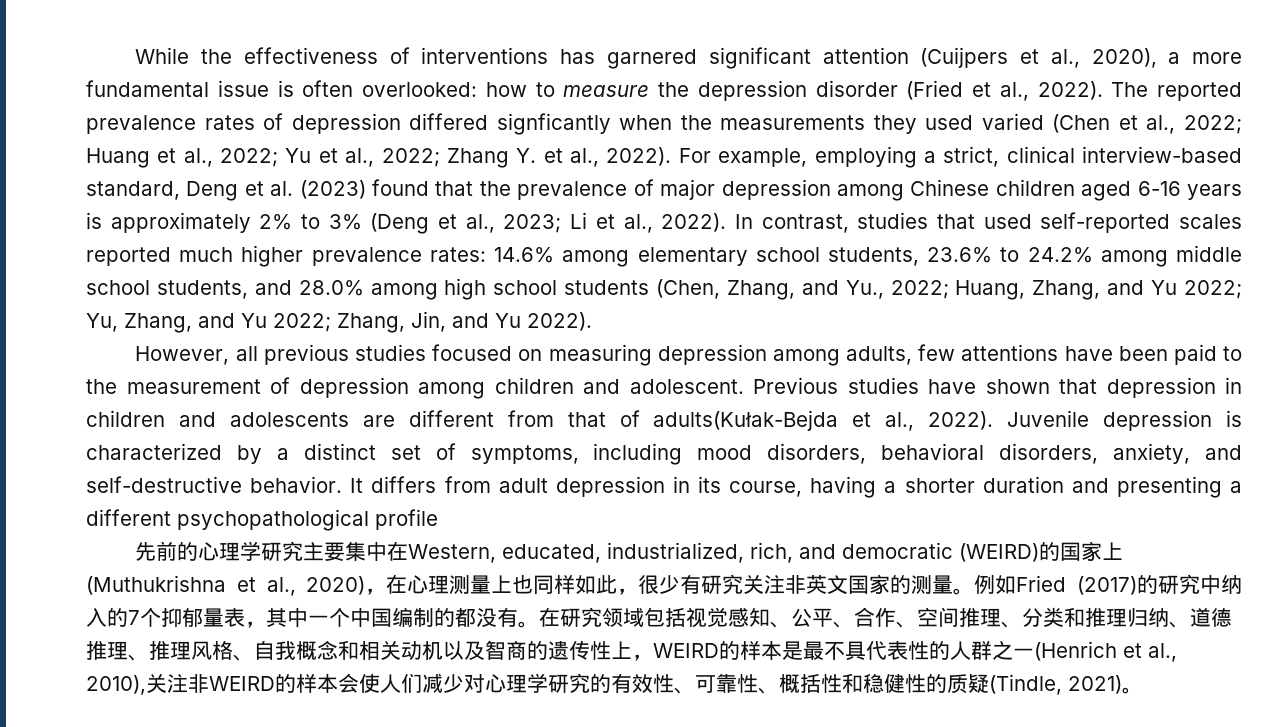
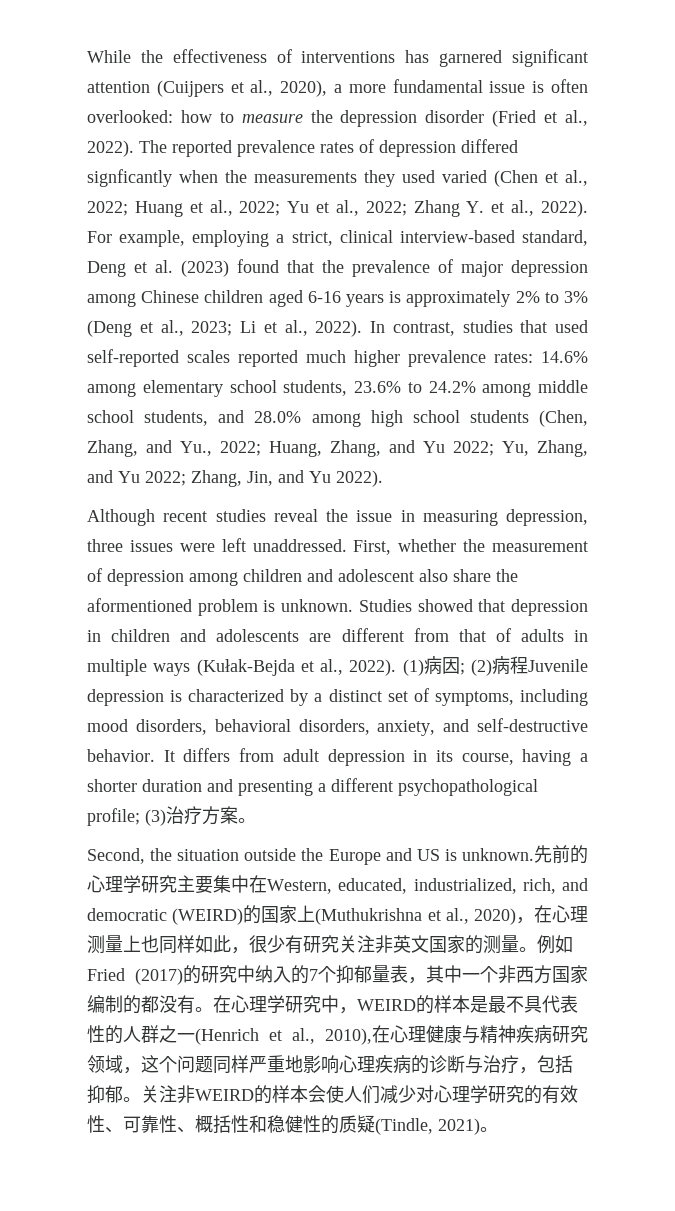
- However, all previous studies focused on measuring depression among adults, few attentions have been paid to the measurement of depression among children and adolescent. Previous studies have shown that depression in children and adolescents are different from that of adults(Kułak-Bejda et al., 2022). Juvenile depression is characterized by a distinct set of symptoms, including mood disorders, behavioral disorders, anxiety, and self-destructive behavior.
+ Although recent studies reveal the issue in measuring depression, three issues were left unaddressed. First, whether the measurement of depression among children and adolescent also share the aformentioned problem is unknown. Studies showed that depression in children and adolescents are different from that of adults in multiple ways (Kułak-Bejda et al., 2022). (1)病因; (2)病程Juvenile depression is characterized by a distinct set of symptoms, including mood disorders, behavioral disorders, anxiety, and self-destructive behavior.
- It differs from adult depression in its course, having a shorter duration and presenting a different psychopathological profile
- 先前的心理学研究主要集中在Western, educated, industrialized, rich, and democratic (WEIRD)的国家上(Muthukrishna et al., 2020)，在心理测量上也同样如此，很少有研究关注非英文国家的测量。
+ It differs from adult depression in its course, having a shorter duration and presenting a different psychopathological profile; (3)治疗方案。
+ Second, the situation outside the Europe and US is unknown.先前的心理学研究主要集中在Western, educated, industrialized, rich, and democratic (WEIRD)的国家上(Muthukrishna et al., 2020)，在心理测量上也同样如此，很少有研究关注非英文国家的测量。
- 例如Fried (2017)的研究中纳入的7个抑郁量表，其中一个中国编制的都没有。
+ 例如Fried (2017)的研究中纳入的7个抑郁量表，其中一个非西方国家编制的都没有。
- 在研究领域包括视觉感知、公平、合作、空间推理、分类和推理归纳、道德推理、推理风格、自我概念和相关动机以及智商的遗传性上，WEIRD的样本是最不具代表性的人群之一(Henrich et al., 2010),关注非WEIRD的样本会使人们减少对心理学研究的有效性、可靠性、概括性和稳健性的质疑(Tindle, 2021)。
+ 在心理学研究中，WEIRD的样本是最不具代表性的人群之一(Henrich et al., 2010),在心理健康与精神疾病研究领域，这个问题同样严重地影响心理疾病的诊断与治疗，包括抑郁。关注非WEIRD的样本会使人们减少对心理学研究的有效性、可靠性、概括性和稳健性的质疑(Tindle, 2021)。

